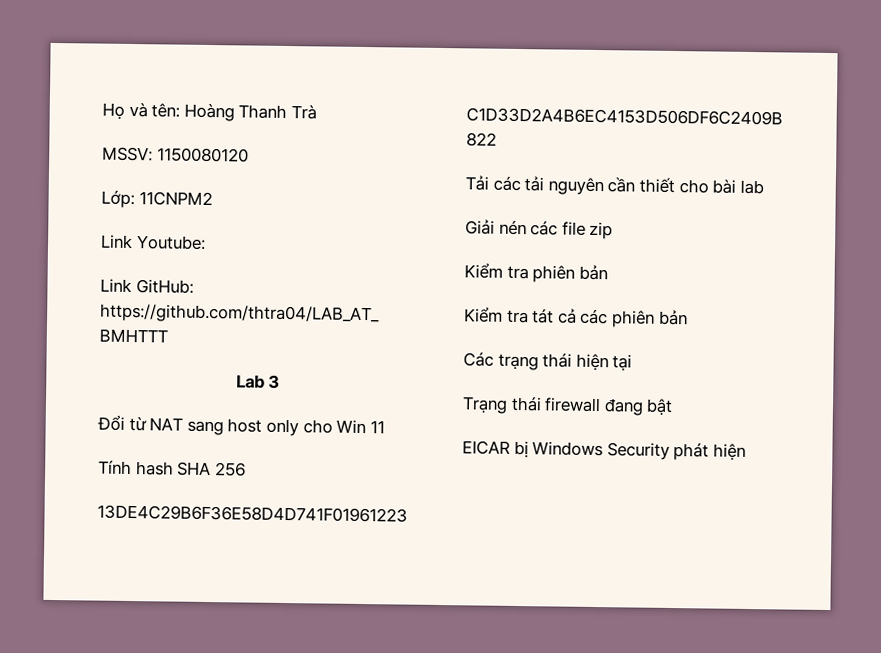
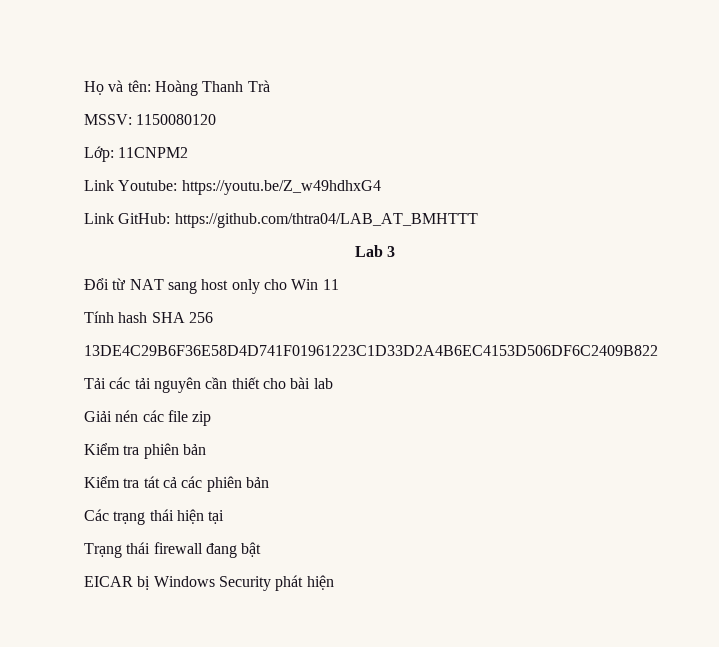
- Link Youtube:
+ Link Youtube: https://youtu.be/Z_w49hdhxG4

